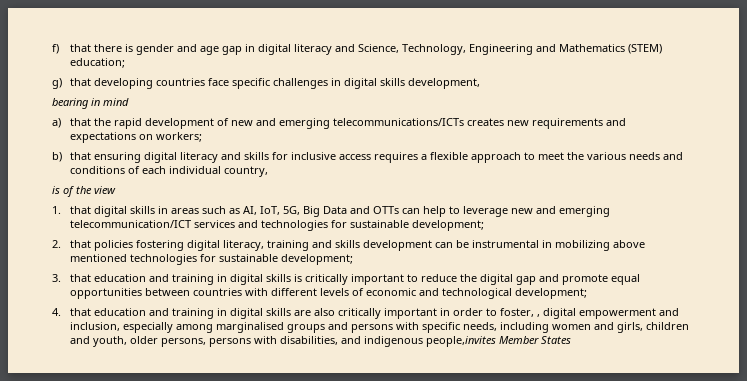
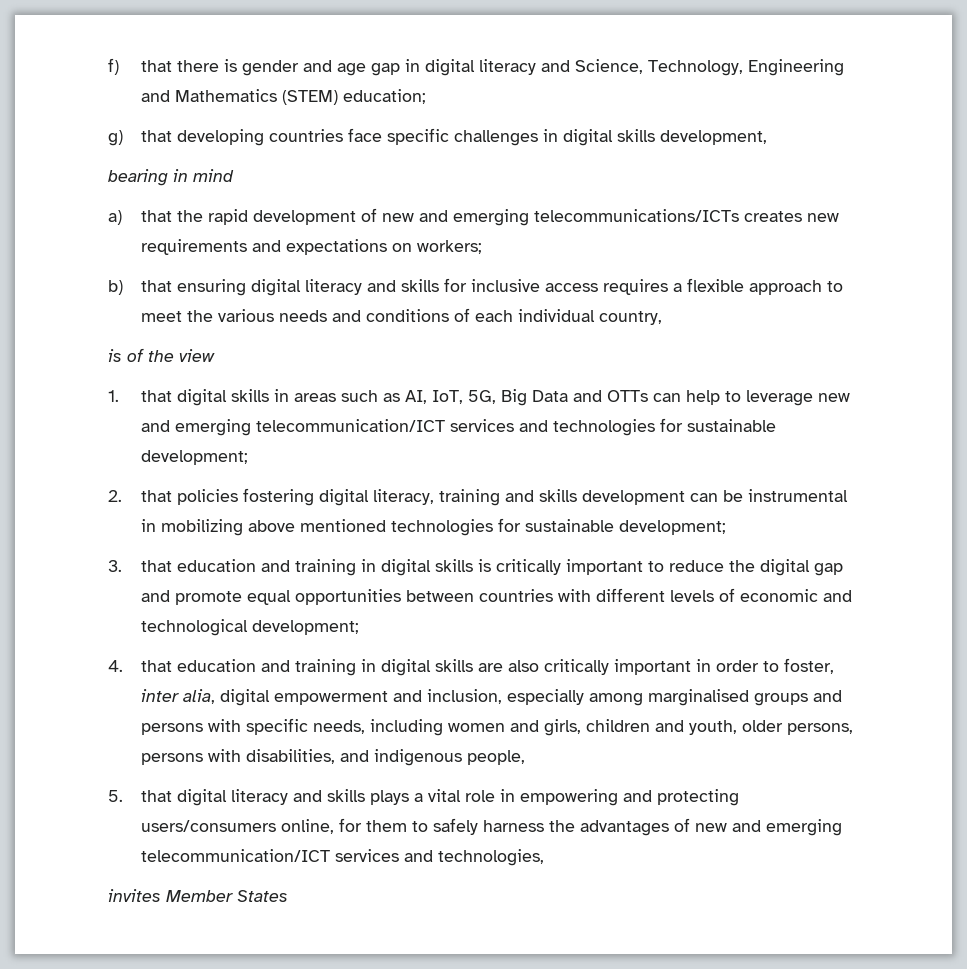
- 4. that education and training in digital skills are also critically important in order to foster, , digital empowerment and inclusion, especially among marginalised groups and persons with specific needs, including women and girls, children and youth, older persons, persons with disabilities, and indigenous people,invites Member States
+ 4. that education and training in digital skills are also critically important in order to foster, inter alia, digital empowerment and inclusion, especially among marginalised groups and persons with specific needs, including women and girls, children and youth, older persons, persons with disabilities, and indigenous people,
+ 5. that digital literacy and skills plays a vital role in empowering and protecting users/consumers online, for them to safely harness the advantages of new and emerging telecommunication/ICT services and technologies,
+ invites Member States

